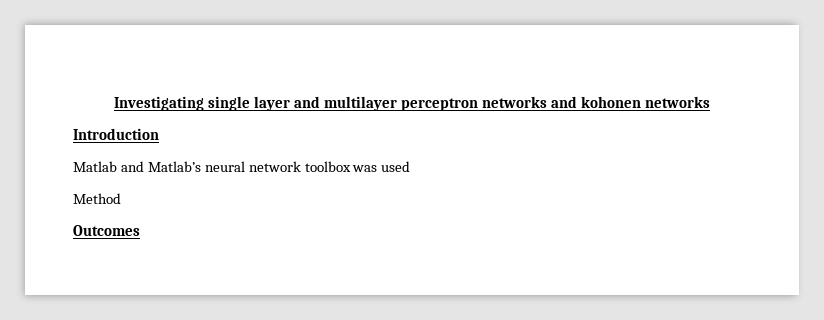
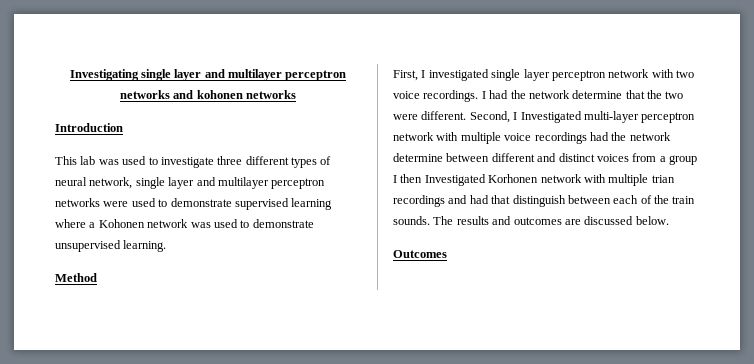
- Matlab and Matlab’s neural network toolbox was used
+ This lab was used to investigate three different types of neural network, single layer and multilayer perceptron networks were used to demonstrate supervised learning where a Kohonen network was used to demonstrate unsupervised learning.
  Method
+ First, I investigated single layer perceptron network with two voice recordings. I had the network determine that the two were different. Second, I Investigated multi-layer perceptron network with multiple voice recordings had the network determine between different and distinct voices from a group I then Investigated Korhonen network with multiple trian recordings and had that distinguish between each of the train sounds. The results and outcomes are discussed below.

